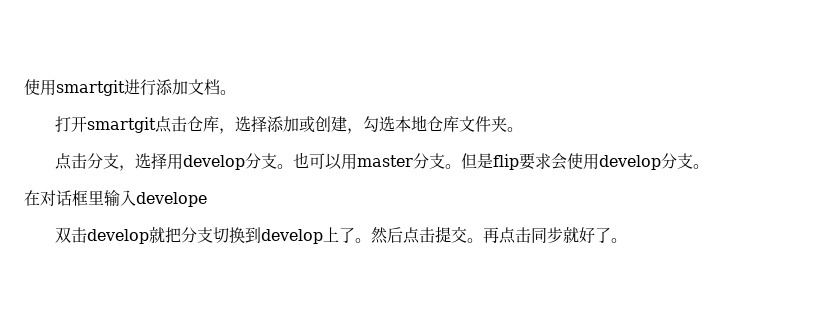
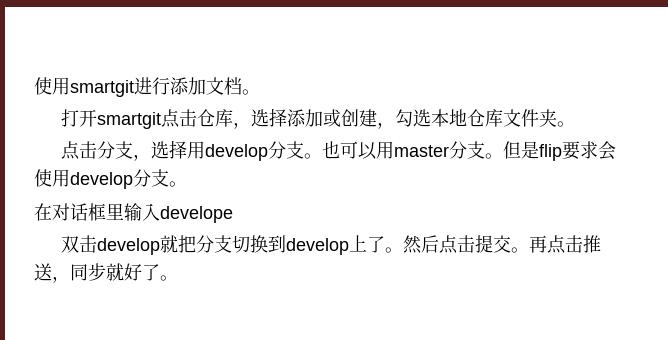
- 再点击同步就好了。
+ 再点击推送，同步就好了。

